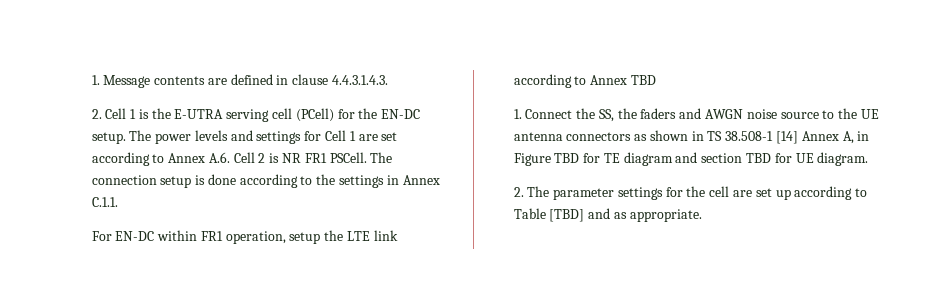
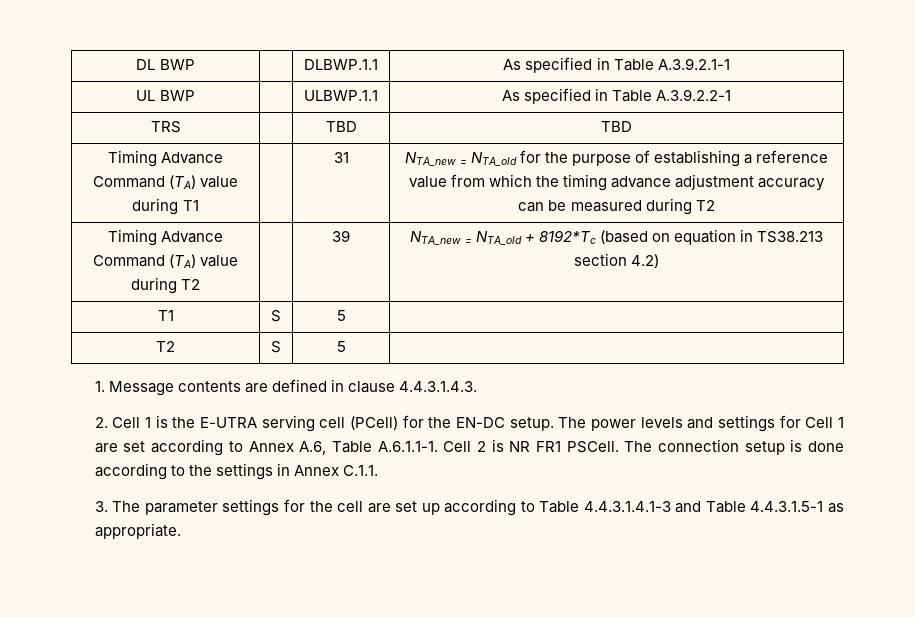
+ DL BWP | | DLBWP.1.1 | As specified in Table A.3.9.2.1-1
+ UL BWP | | ULBWP.1.1 | As specified in Table A.3.9.2.2-1
+ TRS | | TBD | TBD
+ Timing Advance Command (TA) value during T1 | | 31 | NTA_new = NTA_old for the purpose of establishing a reference value from which the timing advance adjustment accuracy can be measured during T2
+ Timing Advance Command (TA) value during T2 | | 39 | NTA_new = NTA_old + 8192*Tc (based on equation in TS38.213 section 4.2)
+ T1 | S | 5 |
+ T2 | S | 5 |
- The power levels and settings for Cell 1 are set according to Annex A.6. Cell 2 is NR FR1 PSCell.
+ The power levels and settings for Cell 1 are set according to Annex A.6, Table A.6.1.1-1. Cell 2 is NR FR1 PSCell.
- For EN-DC within FR1 operation, setup the LTE link according to Annex TBD
- 1. Connect the SS, the faders and AWGN noise source to the UE antenna connectors as shown in TS 38.508-1 [14] Annex A, in Figure TBD for TE diagram and section TBD for UE diagram.
- 2. The parameter settings for the cell are set up according to Table [TBD] and as appropriate.
+ 3. The parameter settings for the cell are set up according to Table 4.4.3.1.4.1-3 and Table 4.4.3.1.5-1 as appropriate.

